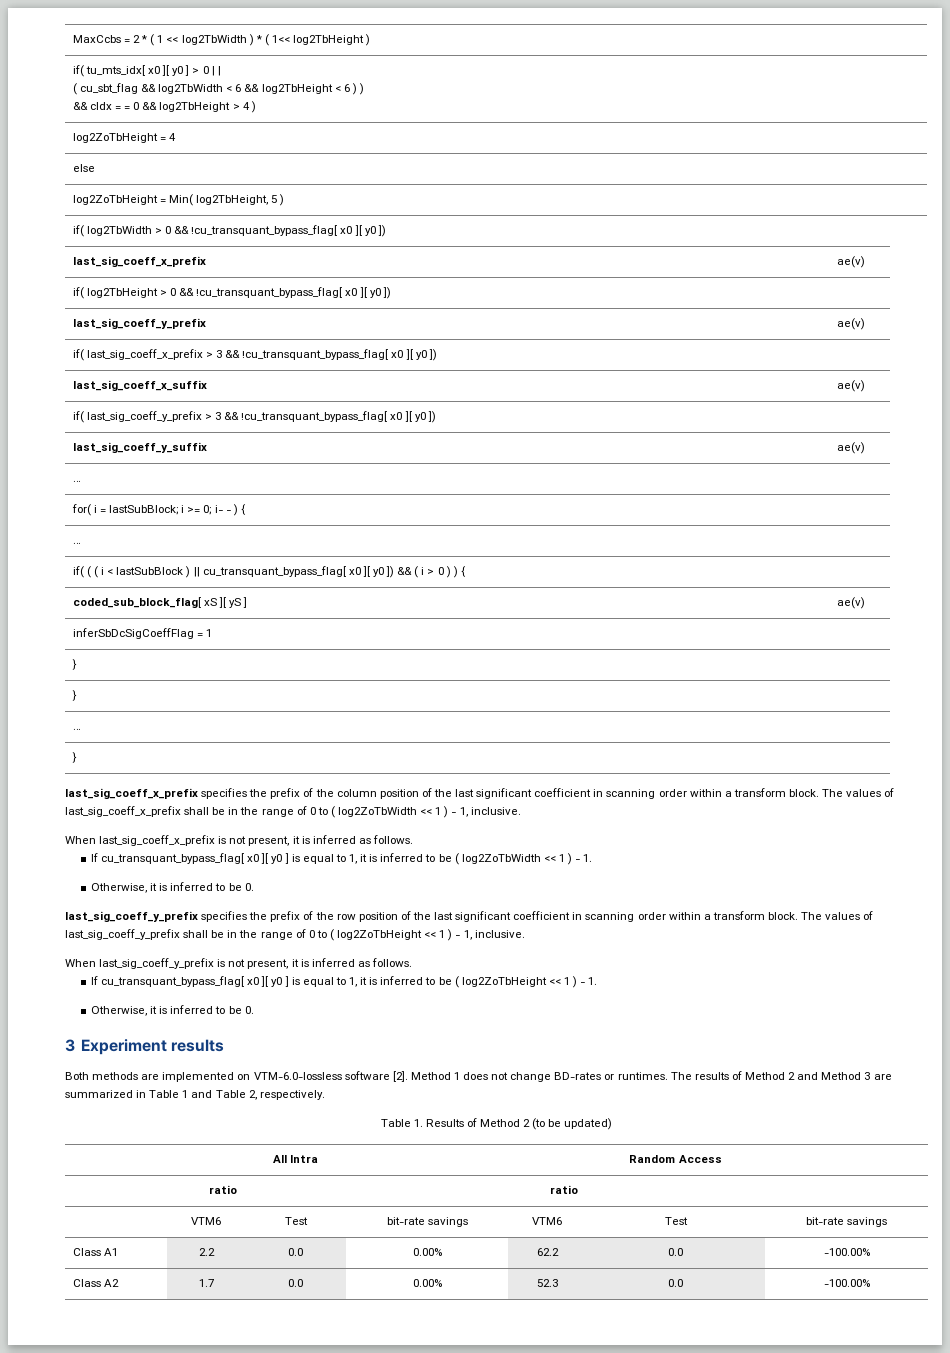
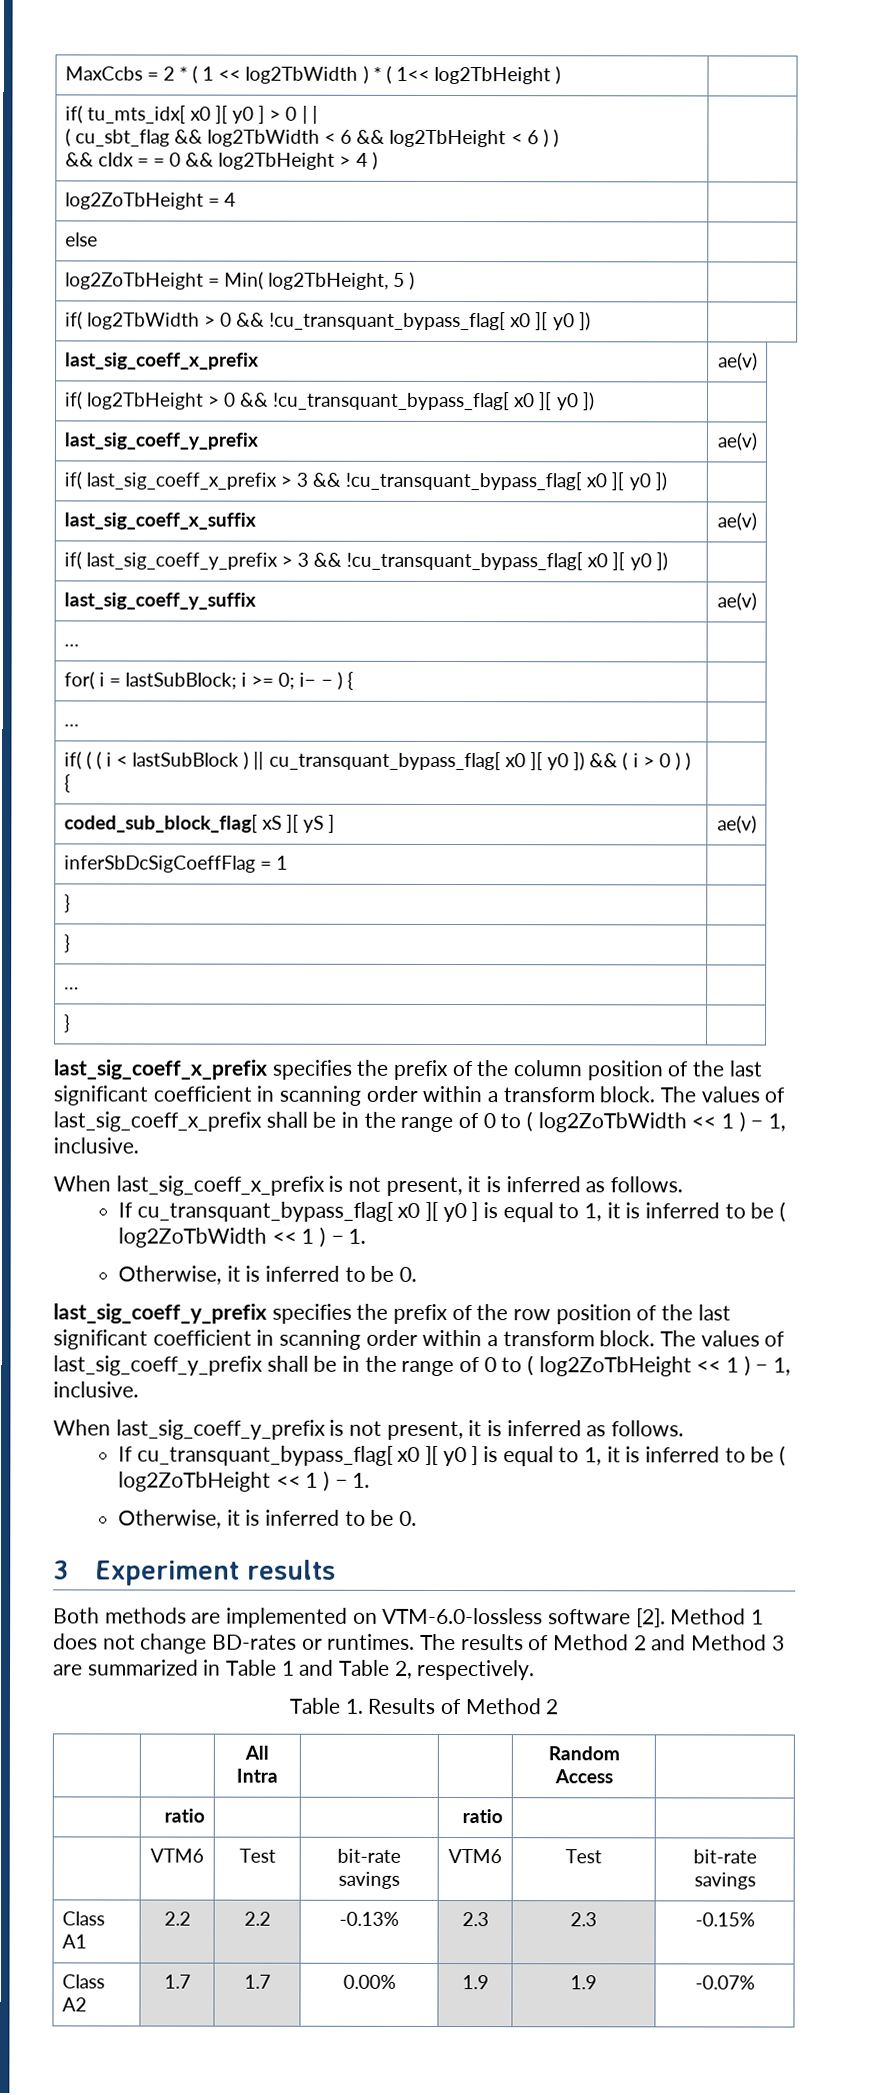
- Table 1. Results of Method 2 (to be updated)
+ Table 1. Results of Method 2
- Class A1 | 2.2 | 0.0 | 0.00% | 62.2 | 0.0 | -100.00%
+ Class A1 | 2.2 | 2.2 | -0.13% | 2.3 | 2.3 | -0.15%
- Class A2 | 1.7 | 0.0 | 0.00% | 52.3 | 0.0 | -100.00%
+ Class A2 | 1.7 | 1.7 | 0.00% | 1.9 | 1.9 | -0.07%

